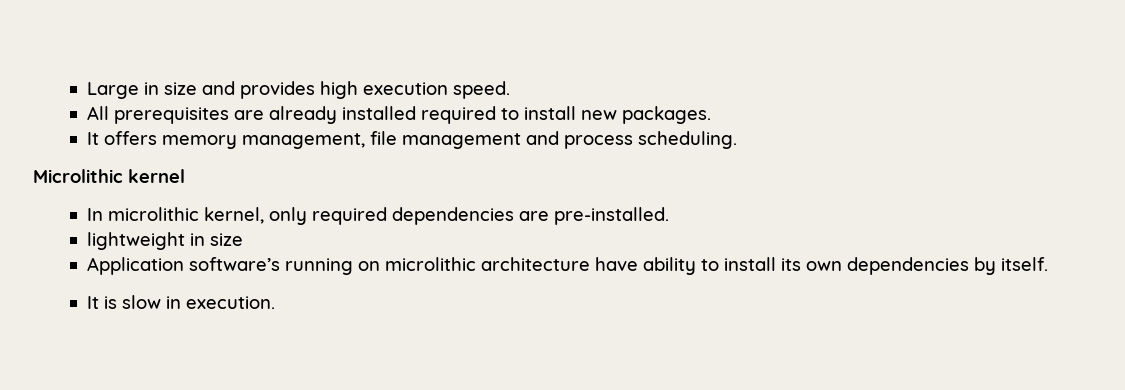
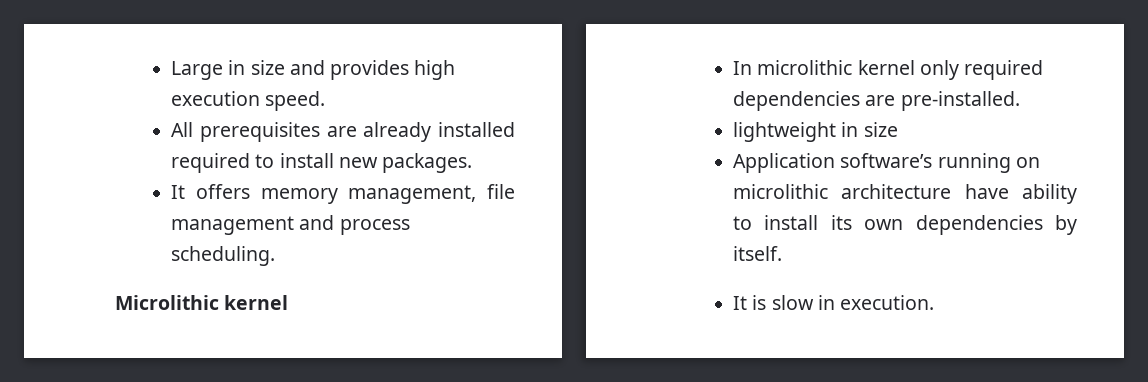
- In microlithic kernel, only required dependencies are pre-installed.
+ In microlithic kernel only required dependencies are pre-installed.

